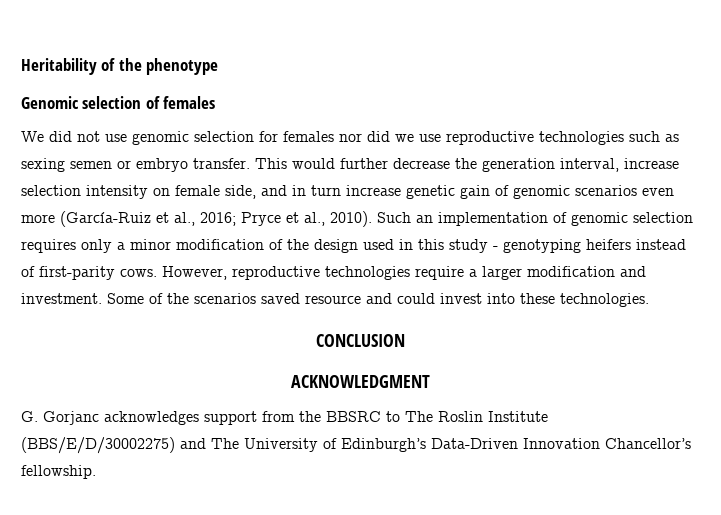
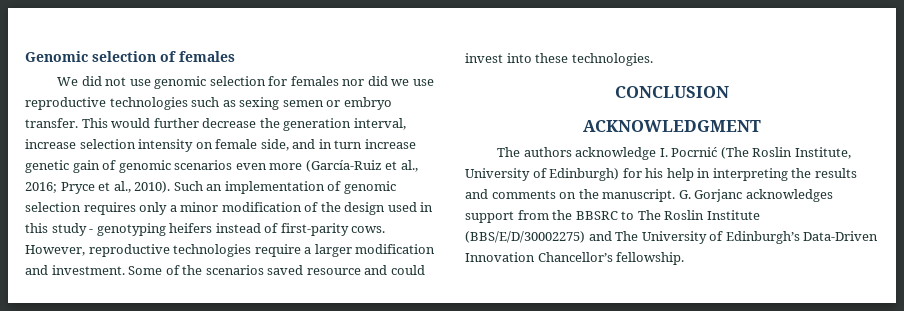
- Heritability of the phenotype
+ The authors acknowledge I. Pocrnić (The Roslin Institute, University of Edinburgh) for his help in interpreting the results and comments on the manuscript.

